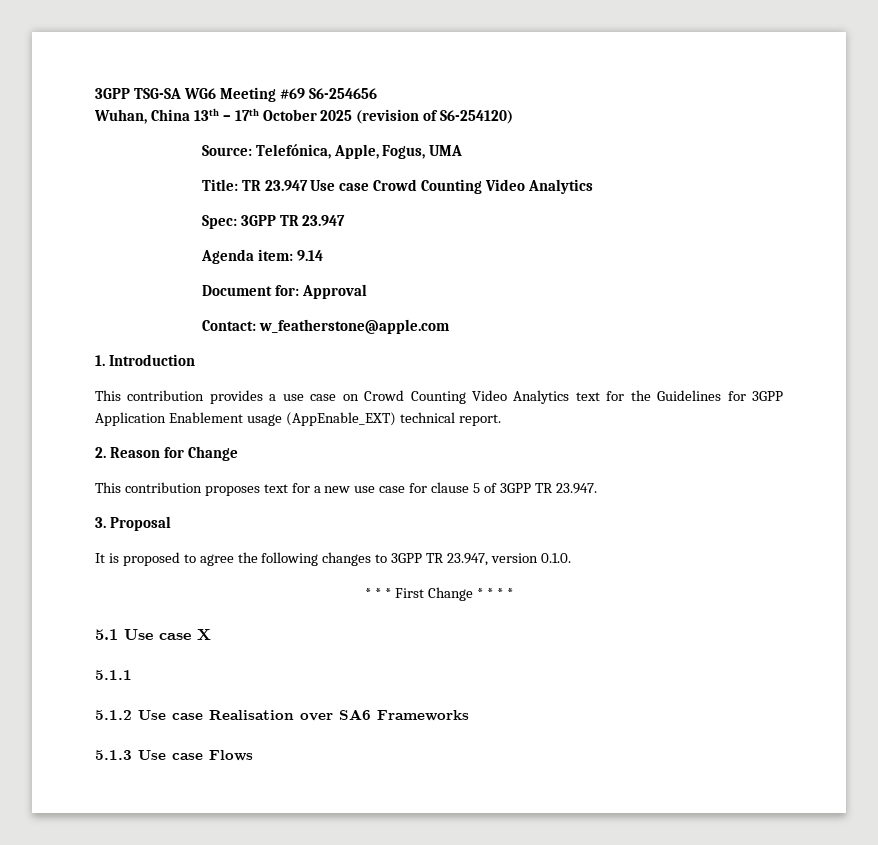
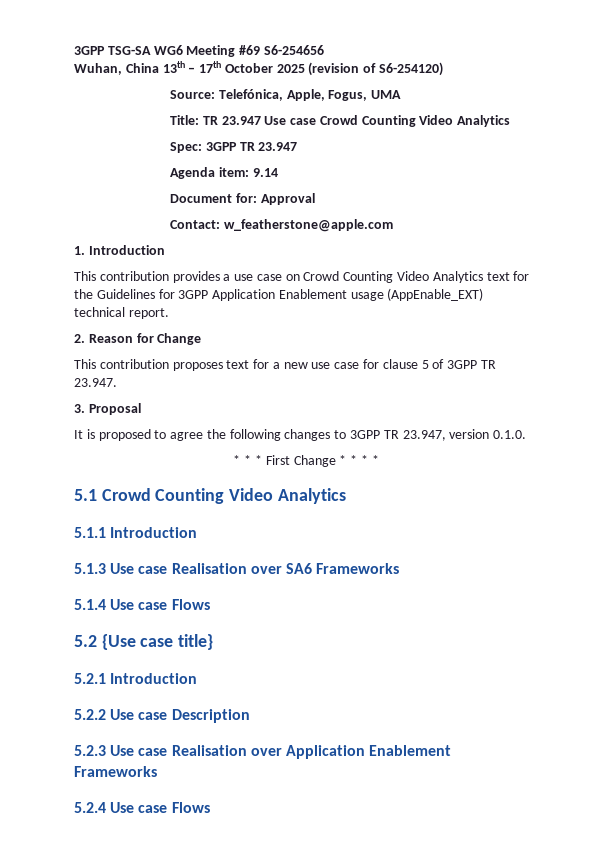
- 5.1 Use case X
+ 5.1 Crowd Counting Video Analytics
- 5.1.1
- 5.1.2 Use case Realisation over SA6 Frameworks
+ 5.1.1 Introduction
+ 5.1.3 Use case Realisation over SA6 Frameworks
- 5.1.3 Use case Flows
+ 5.1.4 Use case Flows
+ 5.2 {Use case title}
+ 5.2.1 Introduction
+ 5.2.2 Use case Description
+ 5.2.3 Use case Realisation over Application Enablement Frameworks
+ 5.2.4 Use case Flows

